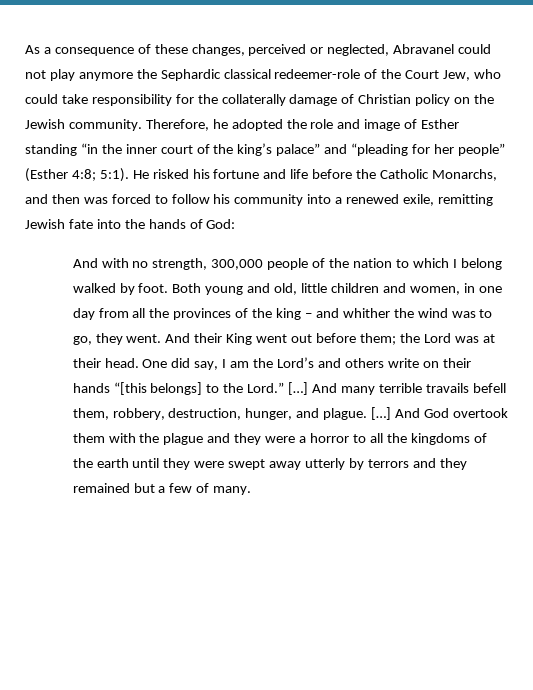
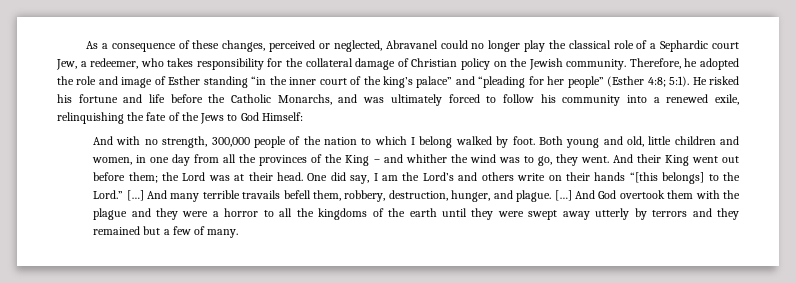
- As a consequence of these changes, perceived or neglected, Abravanel could not play anymore the Sephardic classical redeemer-role of the Court Jew, who could take responsibility for the collaterally damage of Christian policy on the Jewish community.
+ As a consequence of these changes, perceived or neglected, Abravanel could no longer play the classical role of a Sephardic court Jew, a redeemer, who takes responsibility for the collateral damage of Christian policy on the Jewish community.
- He risked his fortune and life before the Catholic Monarchs, and then was forced to follow his community into a renewed exile, remitting Jewish fate into the hands of God:
+ He risked his fortune and life before the Catholic Monarchs, and was ultimately forced to follow his community into a renewed exile, relinquishing the fate of the Jews to God Himself:
- Both young and old, little children and women, in one day from all the provinces of the king – and whither the wind was to go, they went.
+ Both young and old, little children and women, in one day from all the provinces of the King – and whither the wind was to go, they went.

